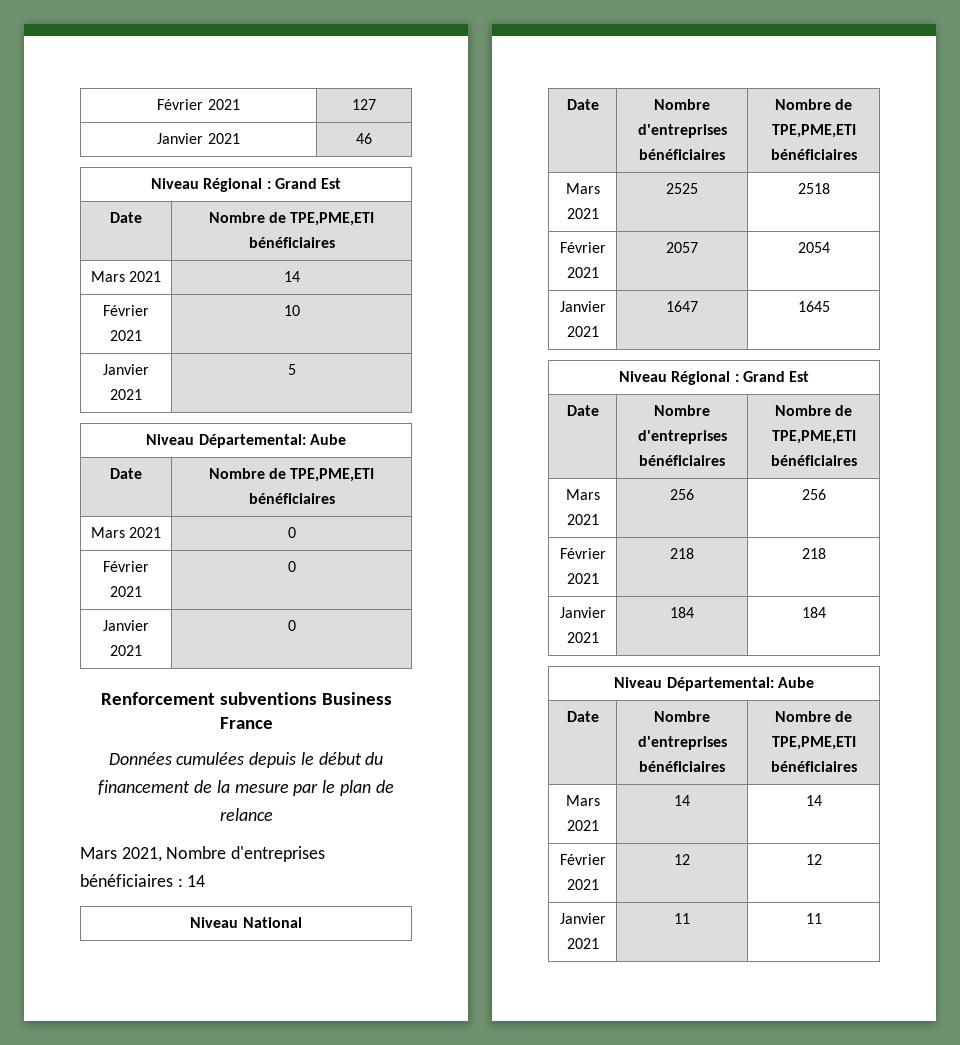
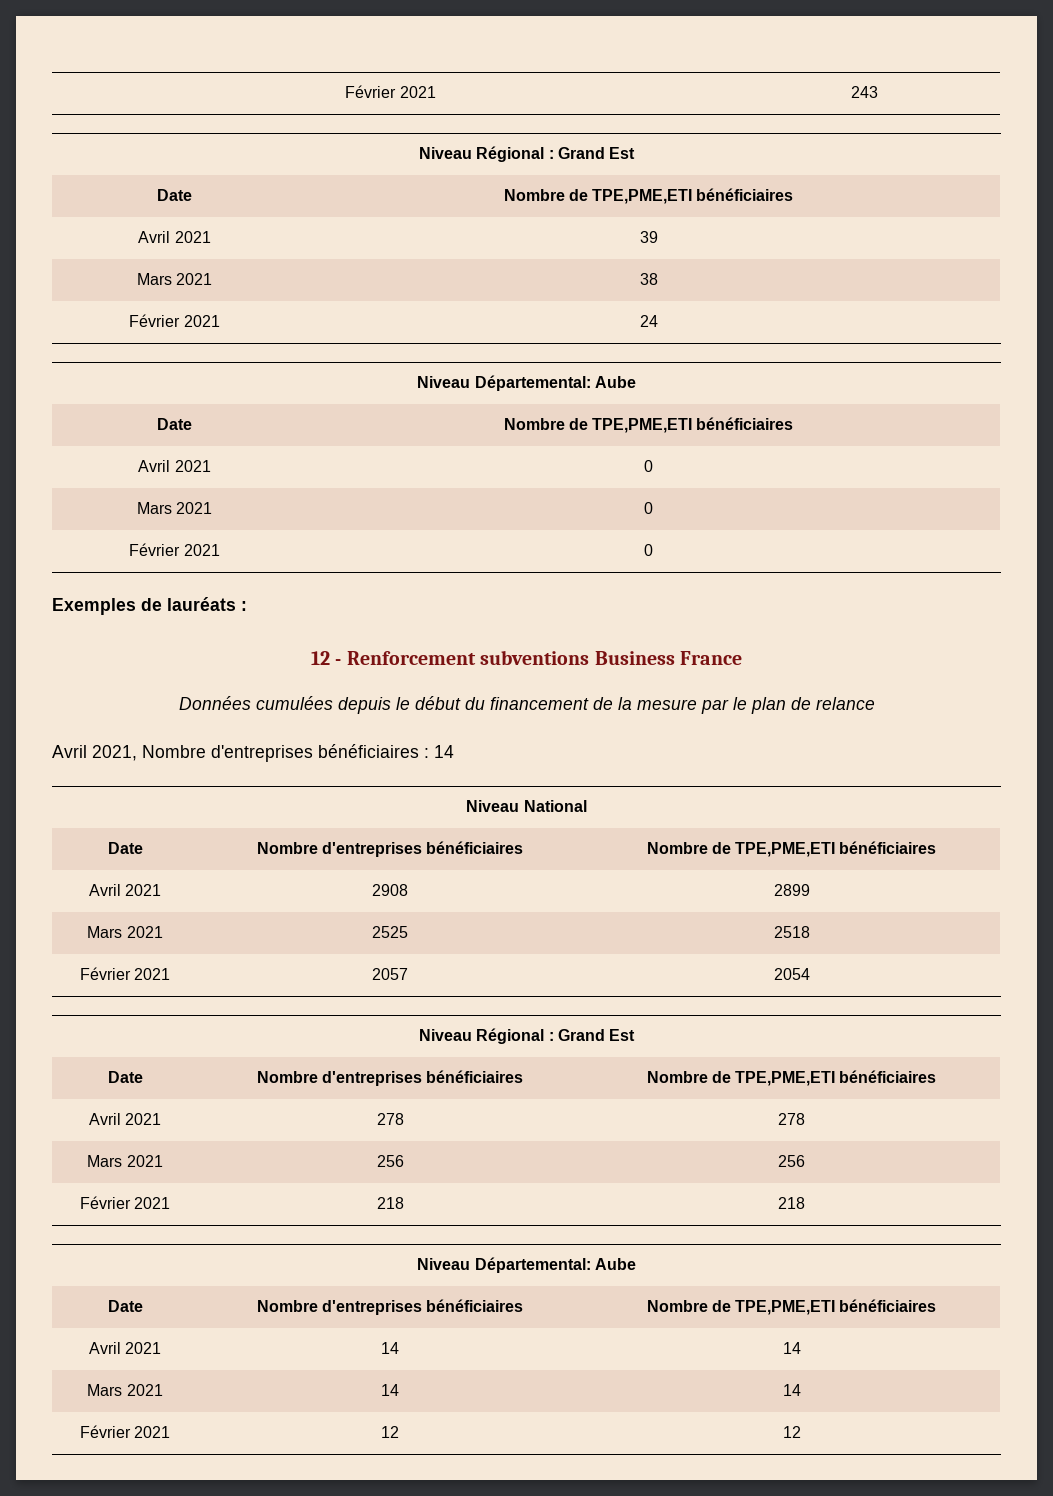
- Février 2021 | 127
- Janvier 2021 | 46
+ Février 2021 | 243
  Niveau Régional : Grand Est
  Date | Nombre de TPE,PME,ETI bénéficiaires
- Mars 2021 | 14
- Février 2021 | 10
- Janvier 2021 | 5
+ Avril 2021 | 39
+ Mars 2021 | 38
+ Février 2021 | 24
+ Avril 2021 | 0
- Janvier 2021 | 0
- Renforcement subventions Business France
+ Exemples de lauréats :
+ 12 - Renforcement subventions Business France
- Mars 2021, Nombre d'entreprises bénéficiaires : 14
+ Avril 2021, Nombre d'entreprises bénéficiaires : 14
+ Avril 2021 | 2908 | 2899
- Janvier 2021 | 1647 | 1645
+ Avril 2021 | 278 | 278
- Janvier 2021 | 184 | 184
+ Avril 2021 | 14 | 14
- Janvier 2021 | 11 | 11

